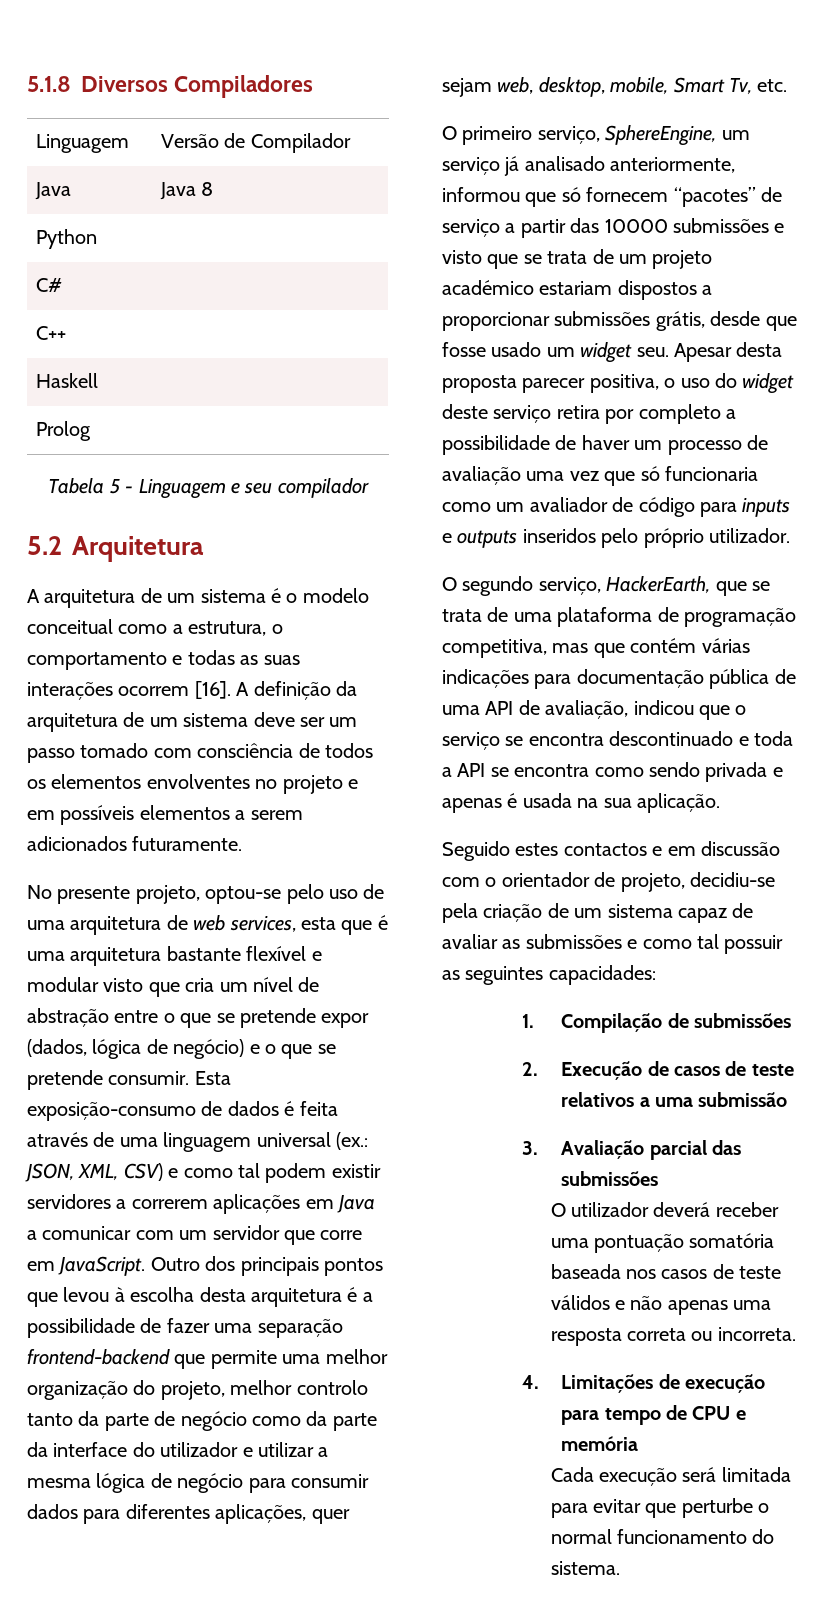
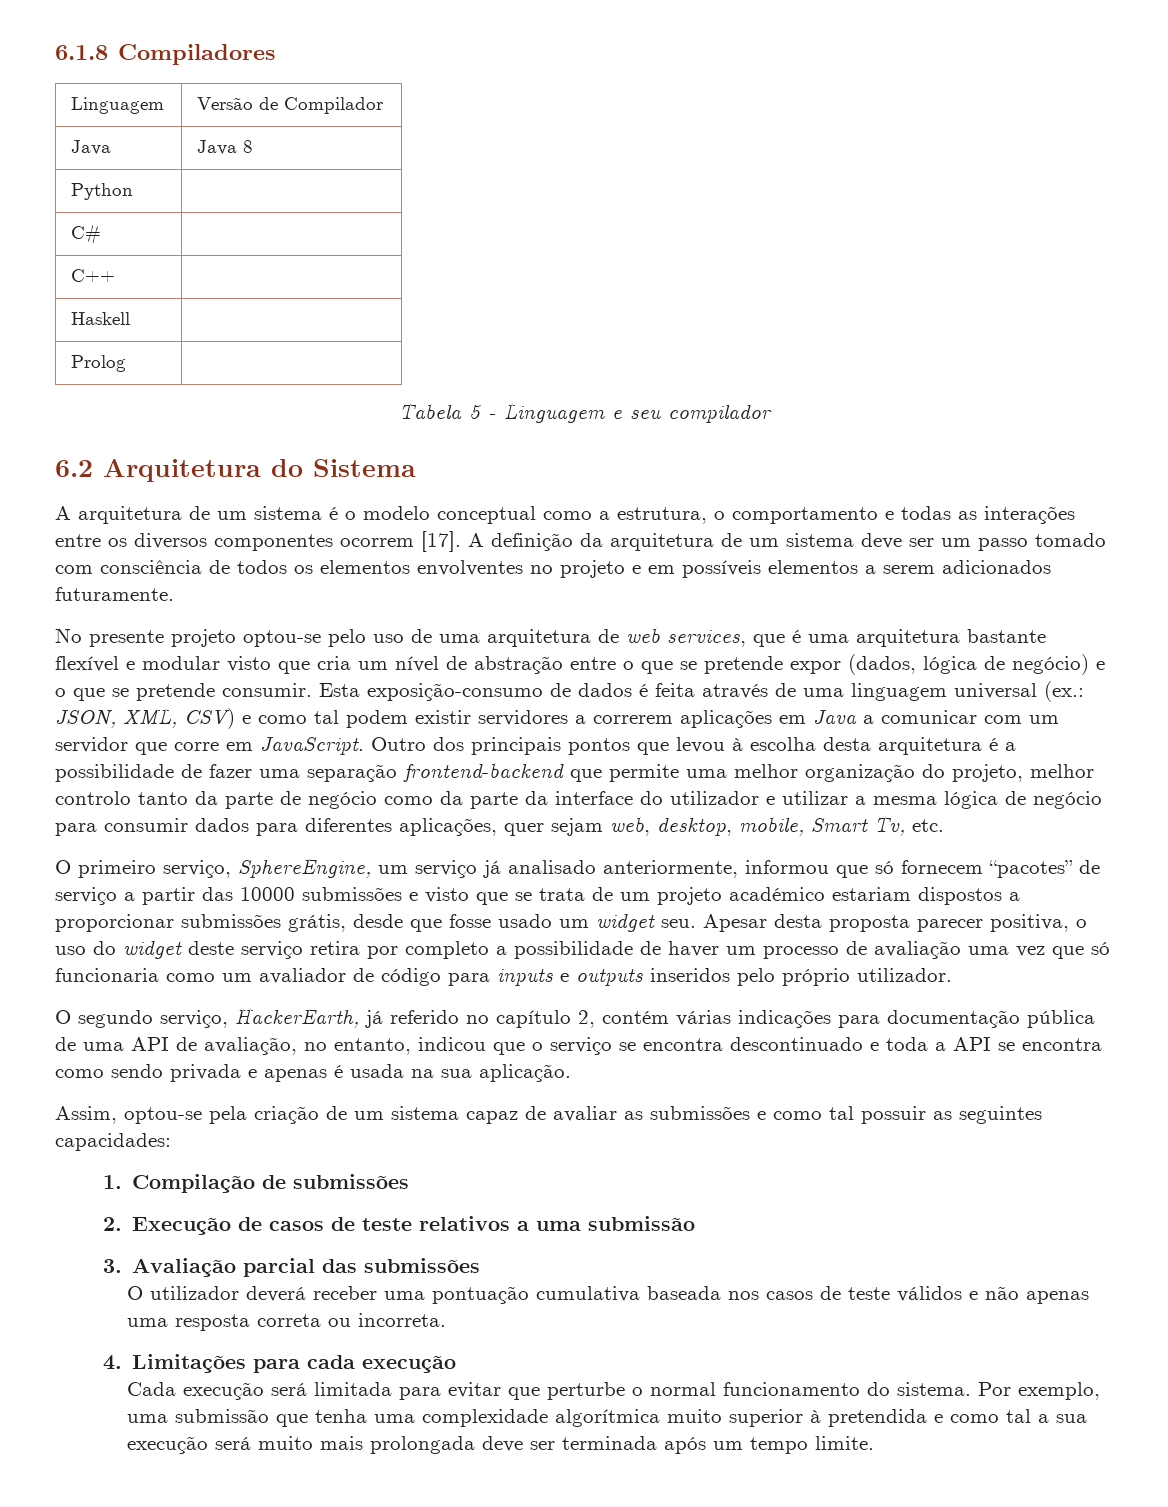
- 5.1.8 Diversos Compiladores
+ 6.1.8 Compiladores
- 5.2 Arquitetura
+ 6.2 Arquitetura do Sistema
- A arquitetura de um sistema é o modelo conceitual como a estrutura, o comportamento e todas as suas interações ocorrem [16].
+ A arquitetura de um sistema é o modelo conceptual como a estrutura, o comportamento e todas as interações entre os diversos componentes ocorrem [17].
- No presente projeto, optou-se pelo uso de uma arquitetura de web services, esta que é uma arquitetura bastante flexível e modular visto que cria um nível de abstração entre o que se pretende expor (dados, lógica de negócio) e o que se pretende consumir.
+ No presente projeto optou-se pelo uso de uma arquitetura de web services, que é uma arquitetura bastante flexível e modular visto que cria um nível de abstração entre o que se pretende expor (dados, lógica de negócio) e o que se pretende consumir.
- O segundo serviço, HackerEarth, que se trata de uma plataforma de programação competitiva, mas que contém várias indicações para documentação pública de uma API de avaliação, indicou que o serviço se encontra descontinuado e toda a API se encontra como sendo privada e apenas é usada na sua aplicação.
+ O segundo serviço, HackerEarth, já referido no capítulo 2, contém várias indicações para documentação pública de uma API de avaliação, no entanto, indicou que o serviço se encontra descontinuado e toda a API se encontra como sendo privada e apenas é usada na sua aplicação.
- Seguido estes contactos e em discussão com o orientador de projeto, decidiu-se pela criação de um sistema capaz de avaliar as submissões e como tal possuir as seguintes capacidades:
+ Assim, optou-se pela criação de um sistema capaz de avaliar as submissões e como tal possuir as seguintes capacidades:
- O utilizador deverá receber uma pontuação somatória baseada nos casos de teste válidos e não apenas uma resposta correta ou incorreta.
+ O utilizador deverá receber uma pontuação cumulativa baseada nos casos de teste válidos e não apenas uma resposta correta ou incorreta.
- 4. Limitações de execução para tempo de CPU e memória
+ 4. Limitações para cada execução
+ Por exemplo, uma submissão que tenha uma complexidade algorítmica muito superior à pretendida e como tal a sua execução será muito mais prolongada deve ser terminada após um tempo limite.

